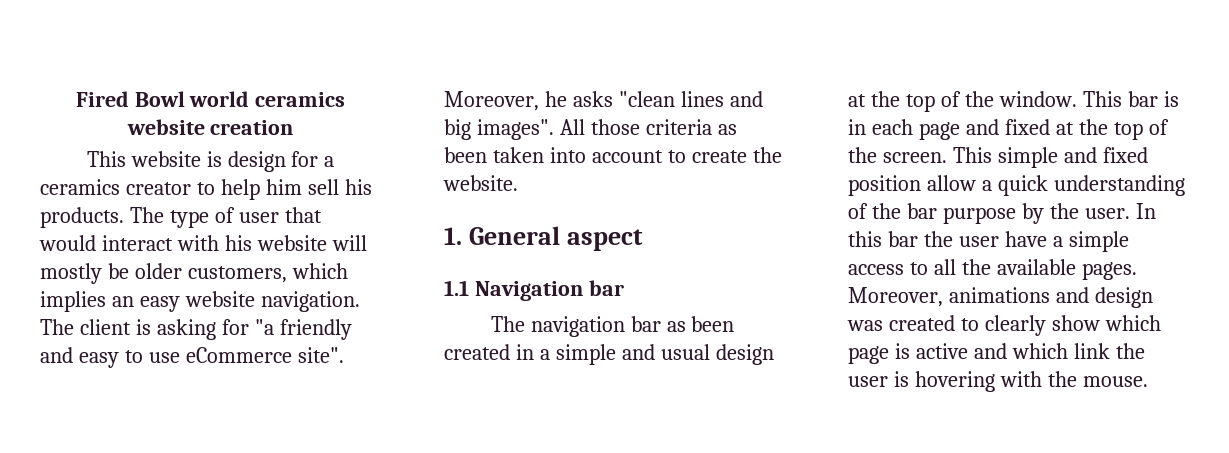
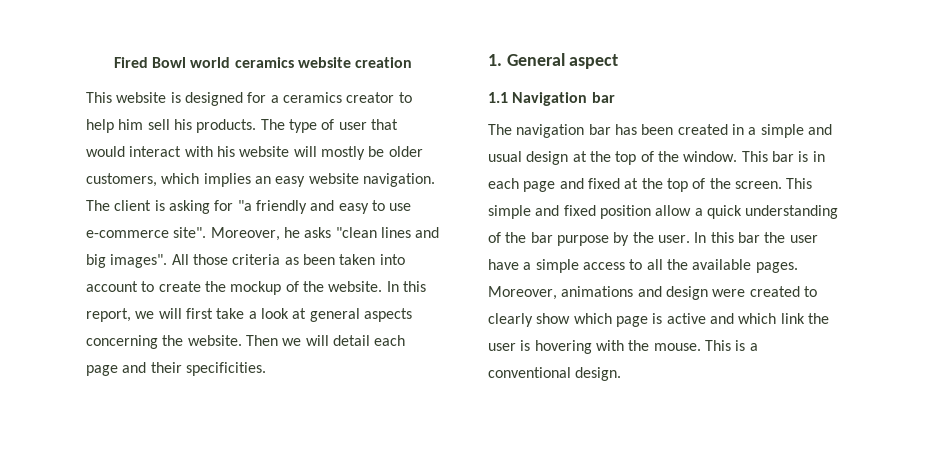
- This website is design for a ceramics creator to help him sell his products.
+ This website is designed for a ceramics creator to help him sell his products.
- The client is asking for "a friendly and easy to use eCommerce site".
+ The client is asking for "a friendly and easy to use e-commerce site".
- All those criteria as been taken into account to create the website.
+ All those criteria as been taken into account to create the mockup of the website. In this report, we will first take a look at general aspects concerning the website. Then we will detail each page and their specificities.
- The navigation bar as been created in a simple and usual design at the top of the window.
+ The navigation bar has been created in a simple and usual design at the top of the window.
- Moreover, animations and design was created to clearly show which page is active and which link the user is hovering with the mouse.
+ Moreover, animations and design were created to clearly show which page is active and which link the user is hovering with the mouse.
+ This is a conventional design.

